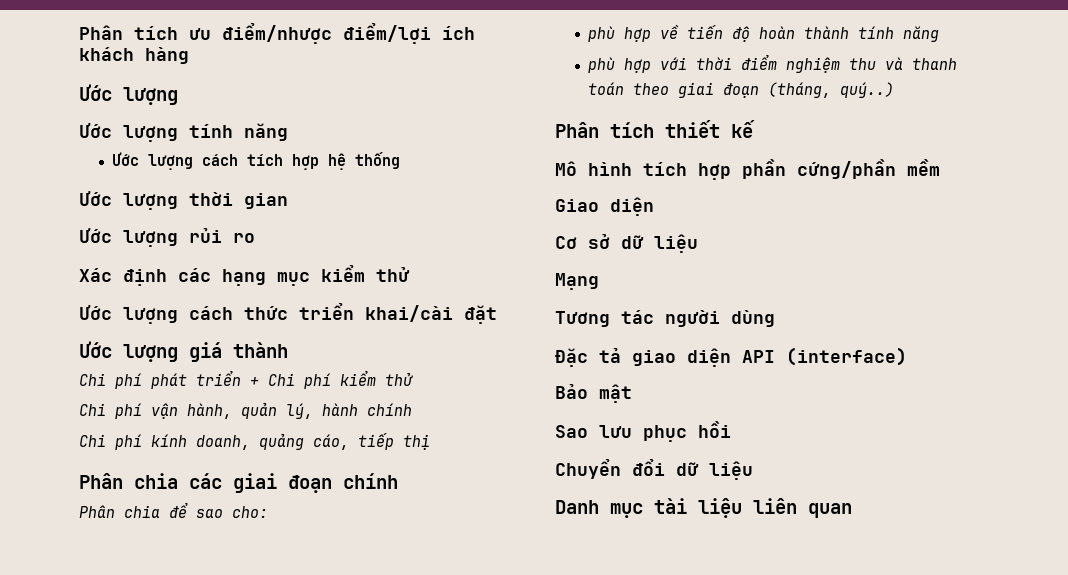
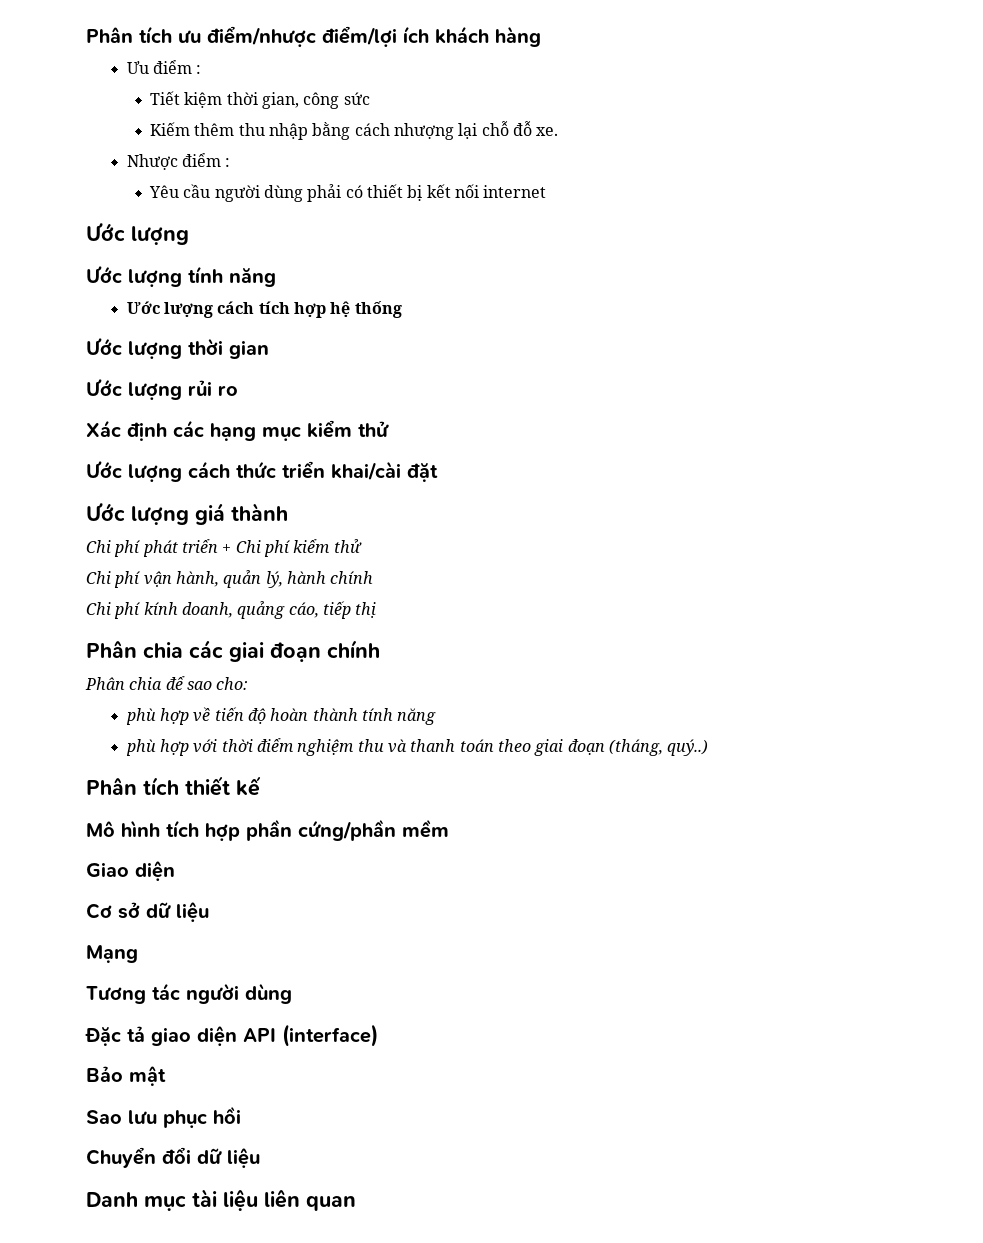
+ Ưu điểm :
+ Tiết kiệm thời gian, công sức
+ Kiếm thêm thu nhập bằng cách nhượng lại chỗ đỗ xe.
+ Nhược điểm :
+ Yêu cầu người dùng phải có thiết bị kết nối internet

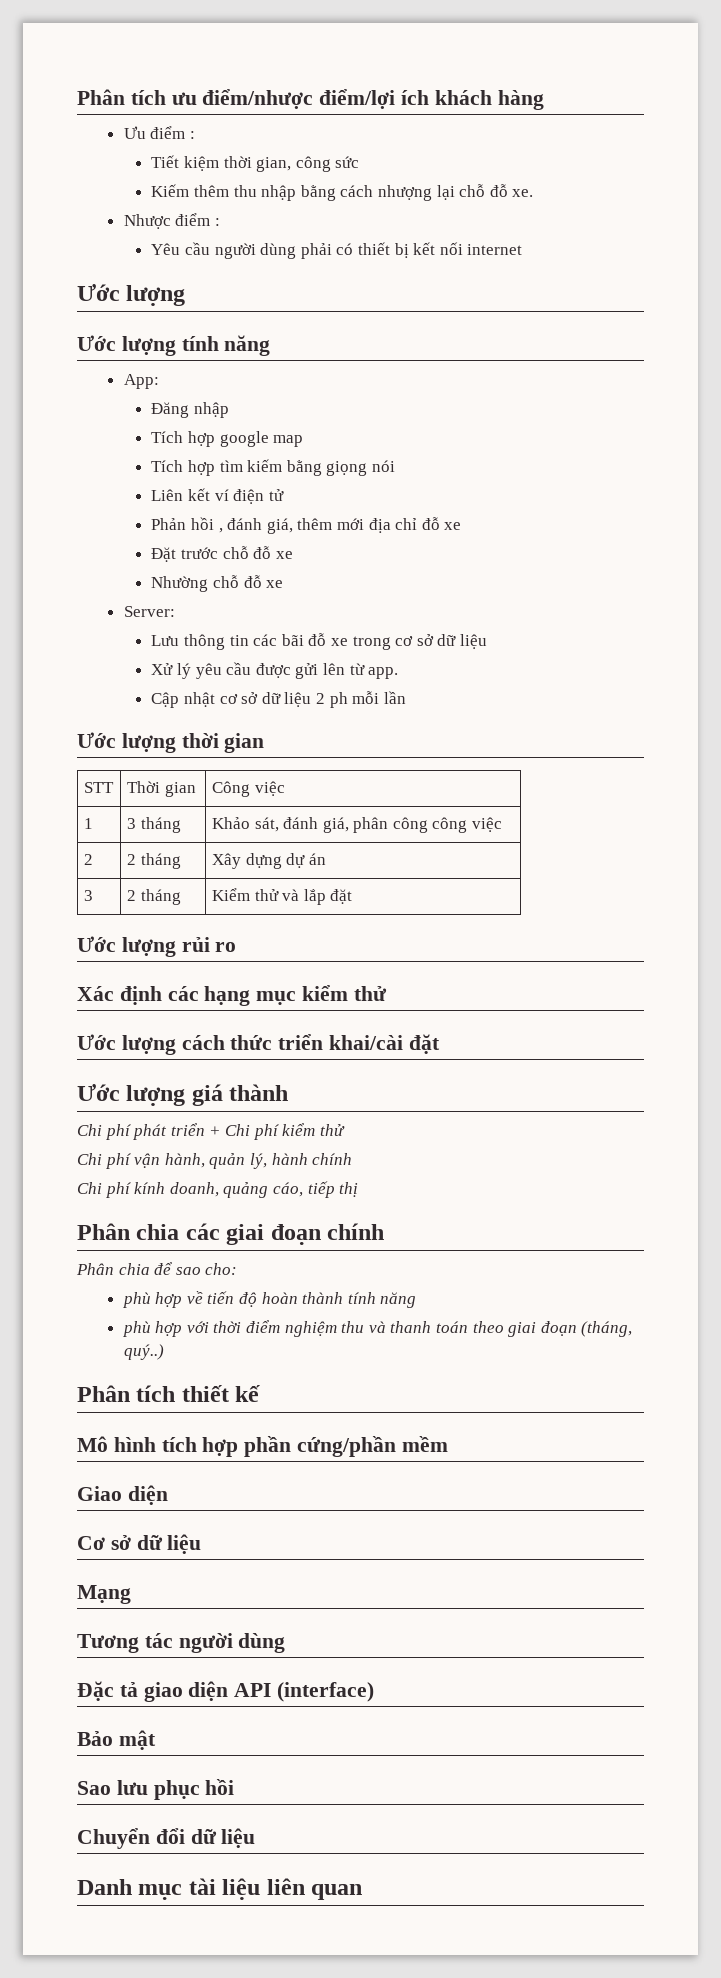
- Ước lượng cách tích hợp hệ thống
+ App:
+ Đăng nhập
+ Tích hợp google map
+ Tích hợp tìm kiếm bằng giọng nói
+ Liên kết ví điện tử
+ Phản hồi , đánh giá, thêm mới địa chỉ đỗ xe
+ Đặt trước chỗ đỗ xe
+ Nhường chỗ đỗ xe
+ Server:
+ Lưu thông tin các bãi đỗ xe trong cơ sở dữ liệu
+ Xử lý yêu cầu được gửi lên từ app.
+ Cập nhật cơ sở dữ liệu 2 ph mỗi lần
  Ước lượng thời gian
+ STT | Thời gian | Công việc
+ 1 | 3 tháng | Khảo sát, đánh giá, phân công công việc
+ 2 | 2 tháng | Xây dựng dự án
+ 3 | 2 tháng | Kiểm thử và lắp đặt

